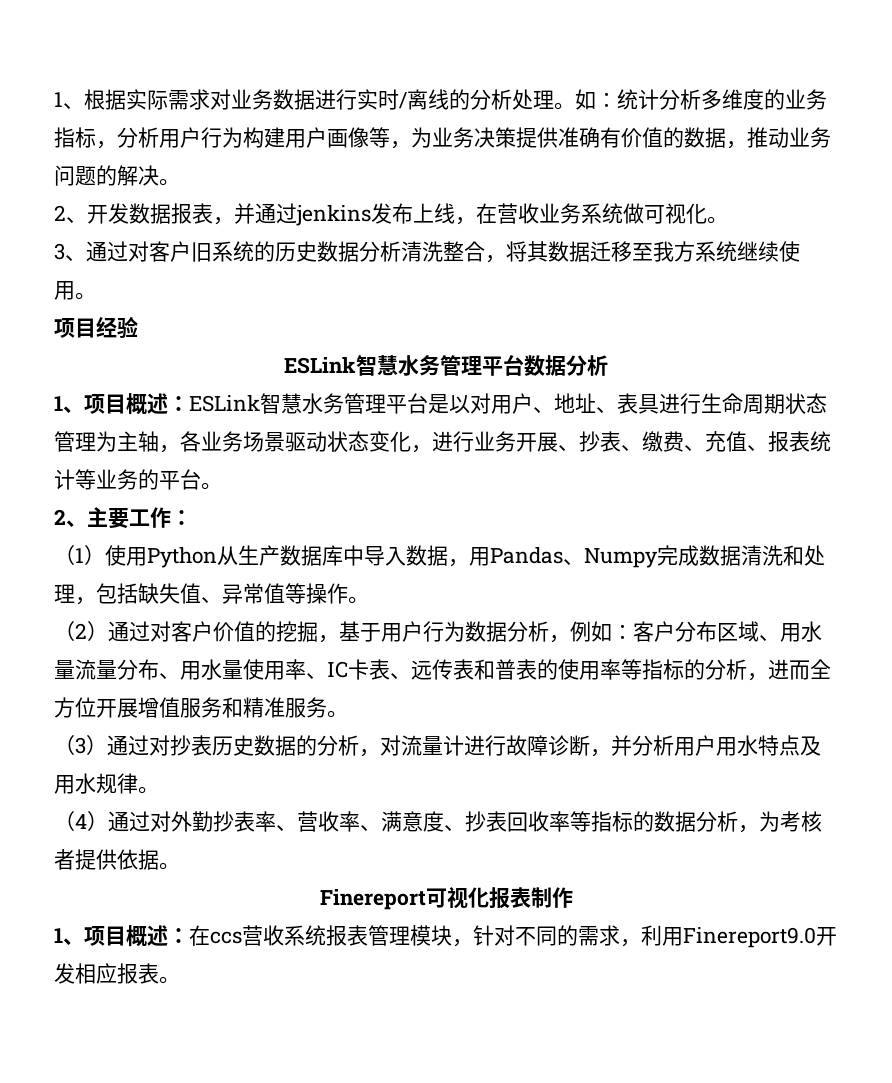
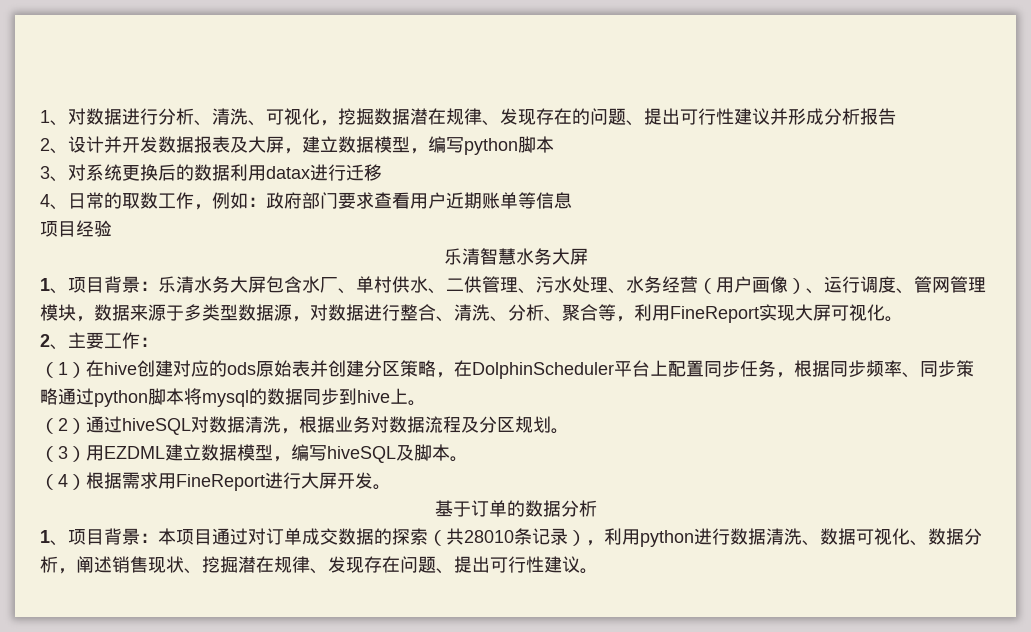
- 1、根据实际需求对业务数据进行实时/离线的分析处理。如：统计分析多维度的业务指标，分析用户行为构建用户画像等，为业务决策提供准确有价值的数据，推动业务问题的解决。
- 2、开发数据报表，并通过jenkins发布上线，在营收业务系统做可视化。
- 3、通过对客户旧系统的历史数据分析清洗整合，将其数据迁移至我方系统继续使用。
+ 1、对数据进行分析、清洗、可视化，挖掘数据潜在规律、发现存在的问题、提出可行性建议并形成分析报告
+ 2、设计并开发数据报表及大屏，建立数据模型，编写python脚本
+ 3、对系统更换后的数据利用datax进行迁移
+ 4、日常的取数工作，例如：政府部门要求查看用户近期账单等信息
- ESLink智慧水务管理平台数据分析
- 1、项目概述：ESLink智慧水务管理平台是以对用户、地址、表具进行生命周期状态管理为主轴，各业务场景驱动状态变化，进行业务开展、抄表、缴费、充值、报表统计等业务的平台。
+ 乐清智慧水务大屏
+ 1、项目背景：乐清水务大屏包含水厂、单村供水、二供管理、污水处理、水务经营（用户画像）、运行调度、管网管理模块，数据来源于多类型数据源，对数据进行整合、清洗、分析、聚合等，利用FineReport实现大屏可视化。
- （1）使用Python从生产数据库中导入数据，用Pandas、Numpy完成数据清洗和处理，包括缺失值、异常值等操作。
- （2）通过对客户价值的挖掘，基于用户行为数据分析，例如：客户分布区域、用水量流量分布、用水量使用率、IC卡表、远传表和普表的使用率等指标的分析，进而全方位开展增值服务和精准服务。
- （3）通过对抄表历史数据的分析，对流量计进行故障诊断，并分析用户用水特点及用水规律。
- （4）通过对外勤抄表率、营收率、满意度、抄表回收率等指标的数据分析，为考核者提供依据。
- Finereport可视化报表制作
- 1、项目概述：在ccs营收系统报表管理模块，针对不同的需求，利用Finereport9.0开发相应报表。
+ （1）在hive创建对应的ods原始表并创建分区策略，在DolphinScheduler平台上配置同步任务，根据同步频率、同步策略通过python脚本将mysql的数据同步到hive上。
+ （2）通过hiveSQL对数据清洗，根据业务对数据流程及分区规划。
+ （3）用EZDML建立数据模型，编写hiveSQL及脚本。
+ （4）根据需求用FineReport进行大屏开发。
+ 基于订单的数据分析
+ 1、项目背景：本项目通过对订单成交数据的探索（共28010条记录），利用python进行数据清洗、数据可视化、数据分析，阐述销售现状、挖掘潜在规律、发现存在问题、提出可行性建议。

